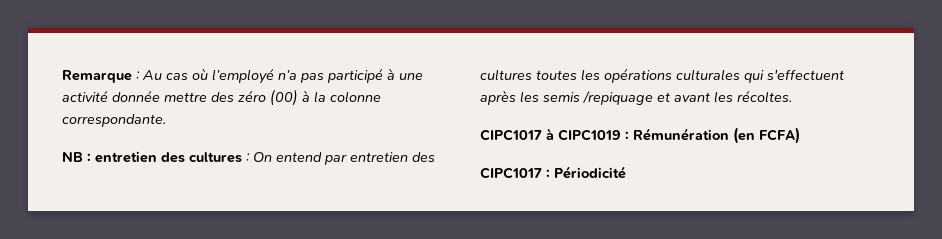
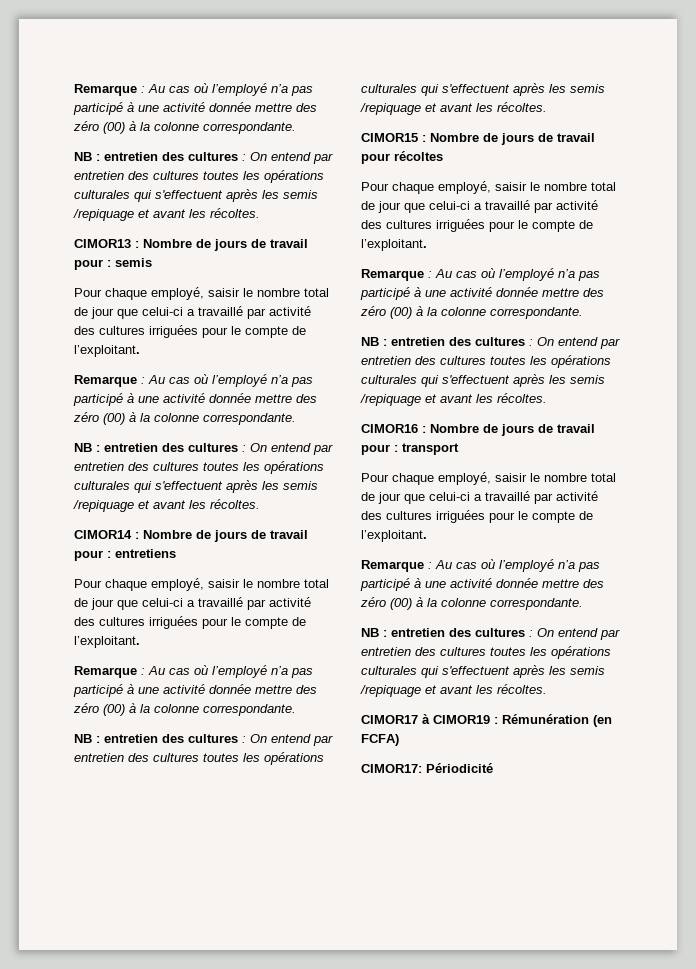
- CIPC1017 à CIPC1019 : Rémunération (en FCFA)
+ CIMOR13 : Nombre de jours de travail pour : semis
+ Pour chaque employé, saisir le nombre total de jour que celui-ci a travaillé par activité des cultures irriguées pour le compte de l’exploitant.
+ Remarque : Au cas où l’employé n’a pas participé à une activité donnée mettre des zéro (00) à la colonne correspondante.
+ NB : entretien des cultures : On entend par entretien des cultures toutes les opérations culturales qui s'effectuent après les semis /repiquage et avant les récoltes.
+ CIMOR14 : Nombre de jours de travail pour : entretiens
+ Pour chaque employé, saisir le nombre total de jour que celui-ci a travaillé par activité des cultures irriguées pour le compte de l’exploitant.
+ Remarque : Au cas où l’employé n’a pas participé à une activité donnée mettre des zéro (00) à la colonne correspondante.
+ NB : entretien des cultures : On entend par entretien des cultures toutes les opérations culturales qui s'effectuent après les semis /repiquage et avant les récoltes.
+ CIMOR15 : Nombre de jours de travail pour récoltes
+ Pour chaque employé, saisir le nombre total de jour que celui-ci a travaillé par activité des cultures irriguées pour le compte de l’exploitant.
+ Remarque : Au cas où l’employé n’a pas participé à une activité donnée mettre des zéro (00) à la colonne correspondante.
+ NB : entretien des cultures : On entend par entretien des cultures toutes les opérations culturales qui s'effectuent après les semis /repiquage et avant les récoltes.
+ CIMOR16 : Nombre de jours de travail pour : transport
+ Pour chaque employé, saisir le nombre total de jour que celui-ci a travaillé par activité des cultures irriguées pour le compte de l’exploitant.
+ Remarque : Au cas où l’employé n’a pas participé à une activité donnée mettre des zéro (00) à la colonne correspondante.
+ NB : entretien des cultures : On entend par entretien des cultures toutes les opérations culturales qui s'effectuent après les semis /repiquage et avant les récoltes.
+ CIMOR17 à CIMOR19 : Rémunération (en FCFA)
- CIPC1017 : Périodicité
+ CIMOR17: Périodicité

